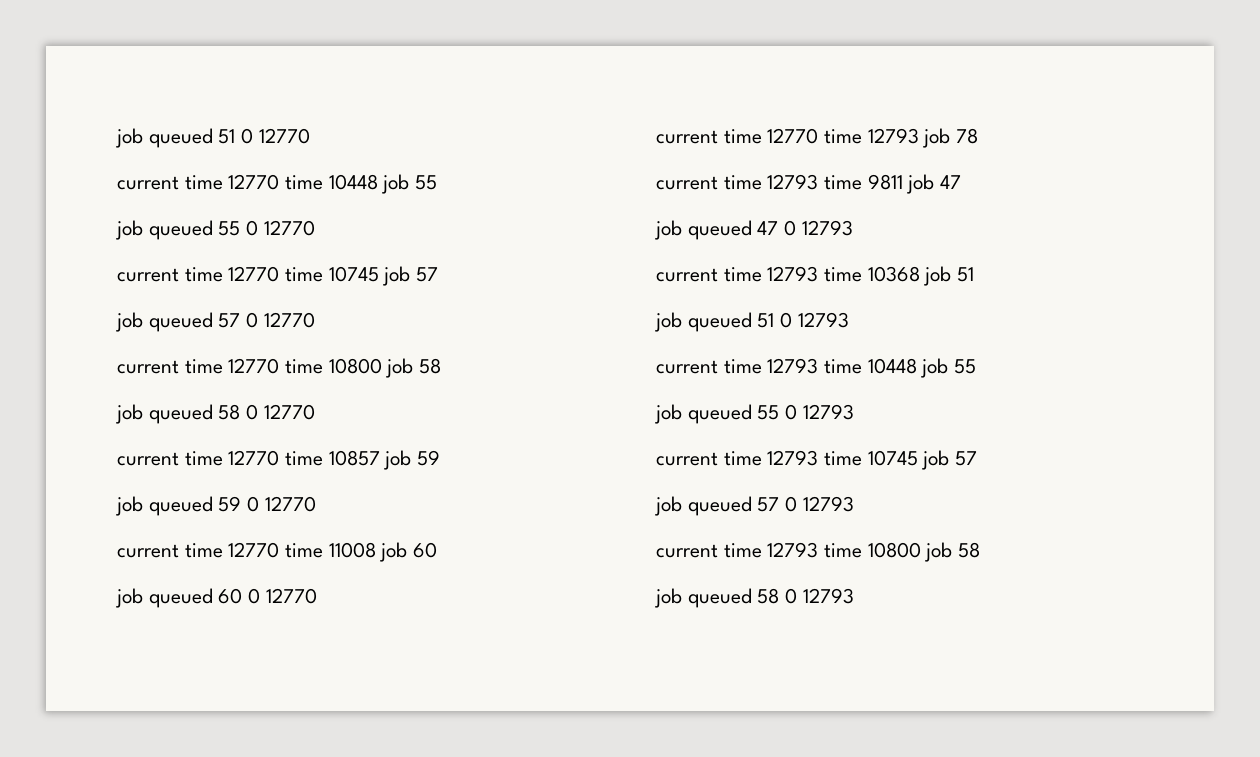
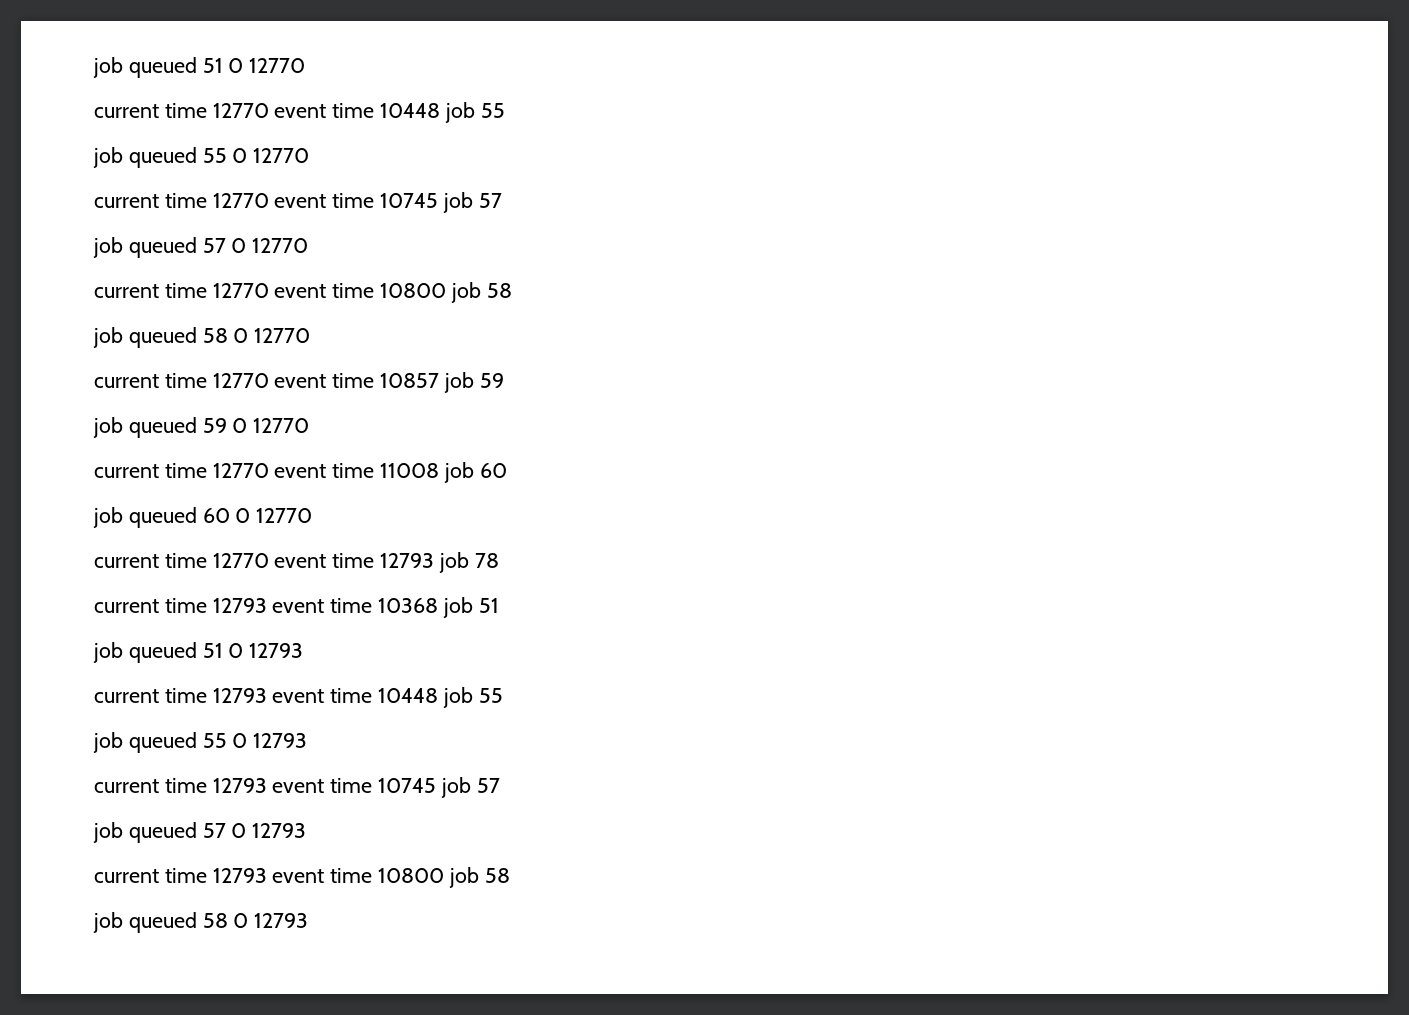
- current time 12770 time 10448 job 55
+ current time 12770 event time 10448 job 55
- current time 12770 time 10745 job 57
+ current time 12770 event time 10745 job 57
- current time 12770 time 10800 job 58
+ current time 12770 event time 10800 job 58
- current time 12770 time 10857 job 59
+ current time 12770 event time 10857 job 59
- current time 12770 time 11008 job 60
+ current time 12770 event time 11008 job 60
- current time 12770 time 12793 job 78
+ current time 12770 event time 12793 job 78
- current time 12793 time 9811 job 47
- job queued 47 0 12793
- current time 12793 time 10368 job 51
+ current time 12793 event time 10368 job 51
- current time 12793 time 10448 job 55
+ current time 12793 event time 10448 job 55
- current time 12793 time 10745 job 57
+ current time 12793 event time 10745 job 57
- current time 12793 time 10800 job 58
+ current time 12793 event time 10800 job 58

